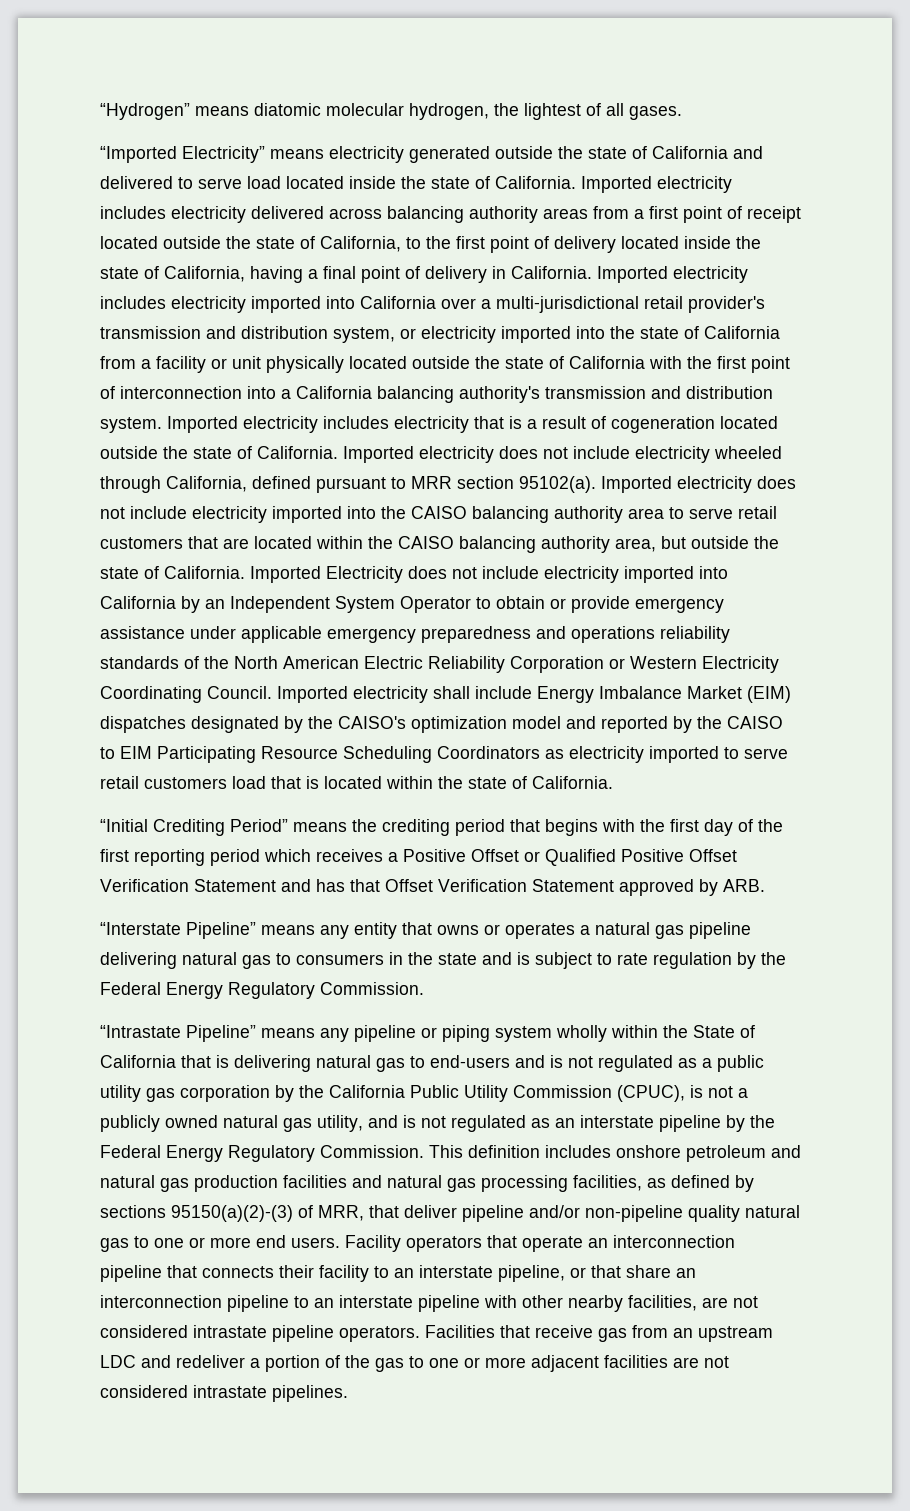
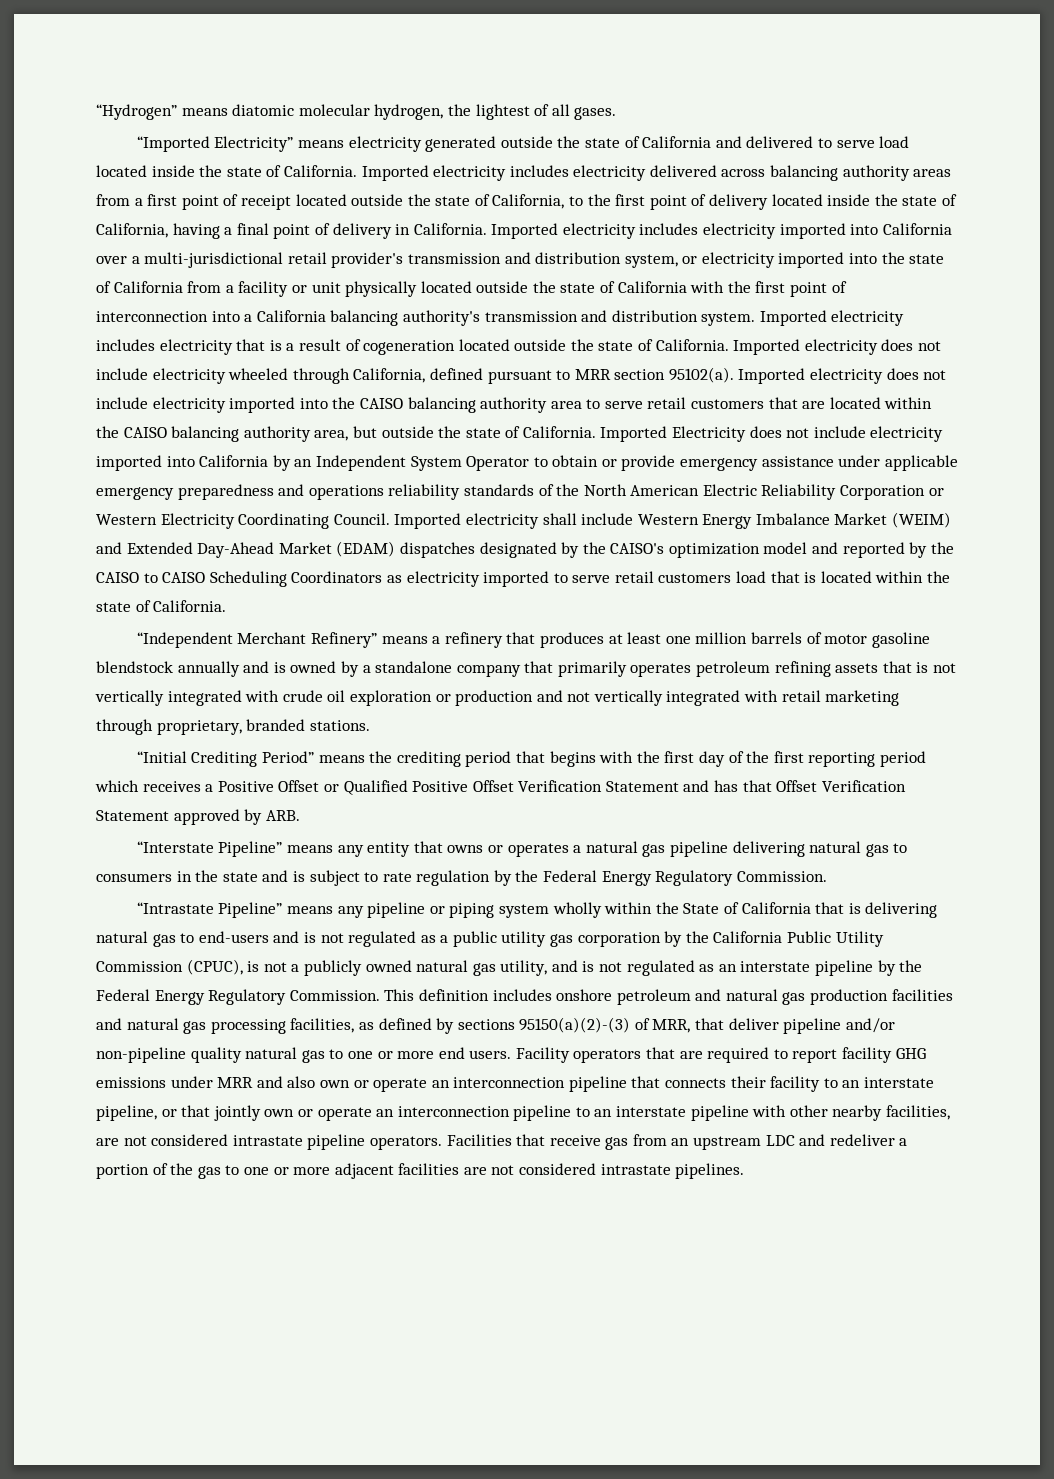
- Imported electricity shall include Energy Imbalance Market (EIM) dispatches designated by the CAISO's optimization model and reported by the CAISO to EIM Participating Resource Scheduling Coordinators as electricity imported to serve retail customers load that is located within the state of California.
+ Imported electricity shall include Western Energy Imbalance Market (WEIM) and Extended Day-Ahead Market (EDAM) dispatches designated by the CAISO's optimization model and reported by the CAISO to CAISO Scheduling Coordinators as electricity imported to serve retail customers load that is located within the state of California.
+ “Independent Merchant Refinery” means a refinery that produces at least one million barrels of motor gasoline blendstock annually and is owned by a standalone company that primarily operates petroleum refining assets that is not vertically integrated with crude oil exploration or production and not vertically integrated with retail marketing through proprietary, branded stations.
- Facility operators that operate an interconnection pipeline that connects their facility to an interstate pipeline, or that share an interconnection pipeline to an interstate pipeline with other nearby facilities, are not considered intrastate pipeline operators.
+ Facility operators that are required to report facility GHG emissions under MRR and also own or operate an interconnection pipeline that connects their facility to an interstate pipeline, or that jointly own or operate an interconnection pipeline to an interstate pipeline with other nearby facilities, are not considered intrastate pipeline operators.

